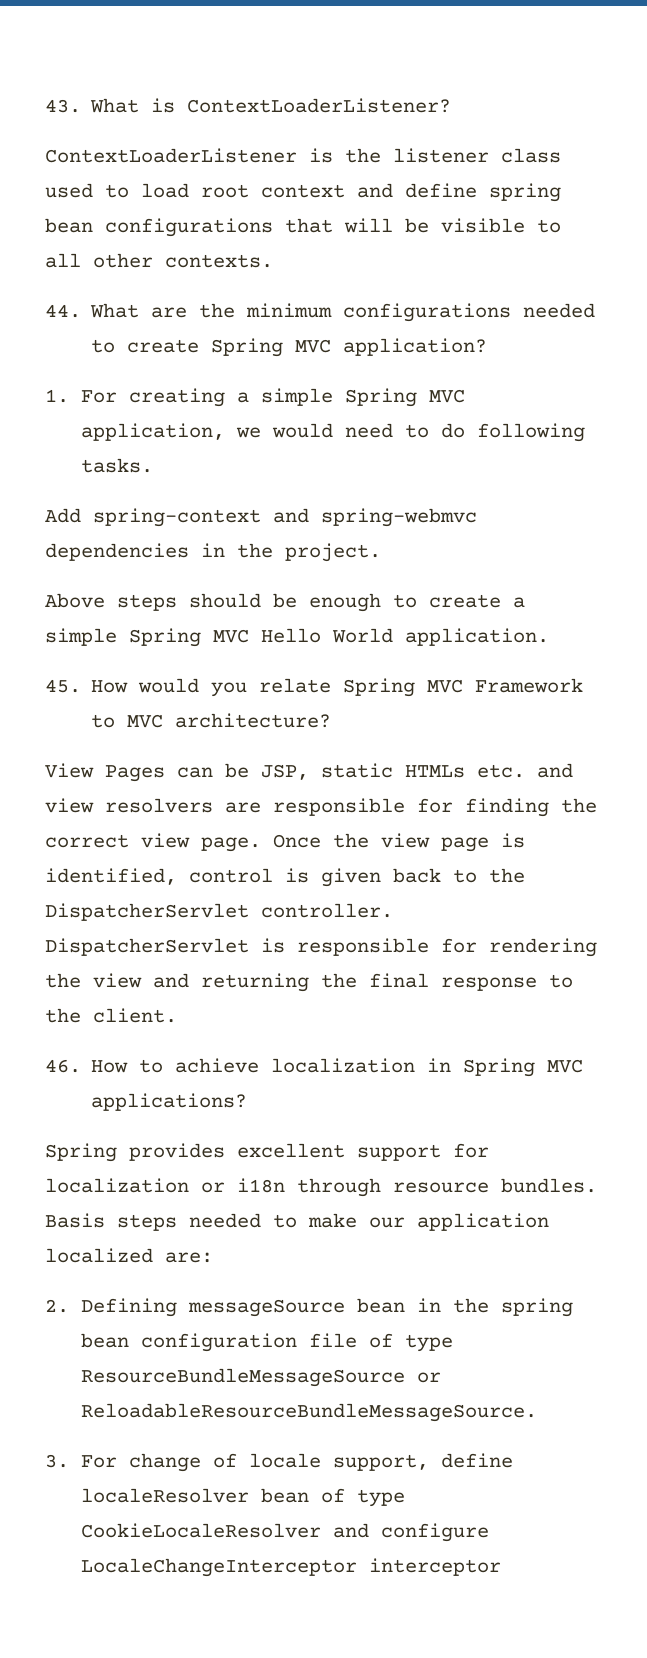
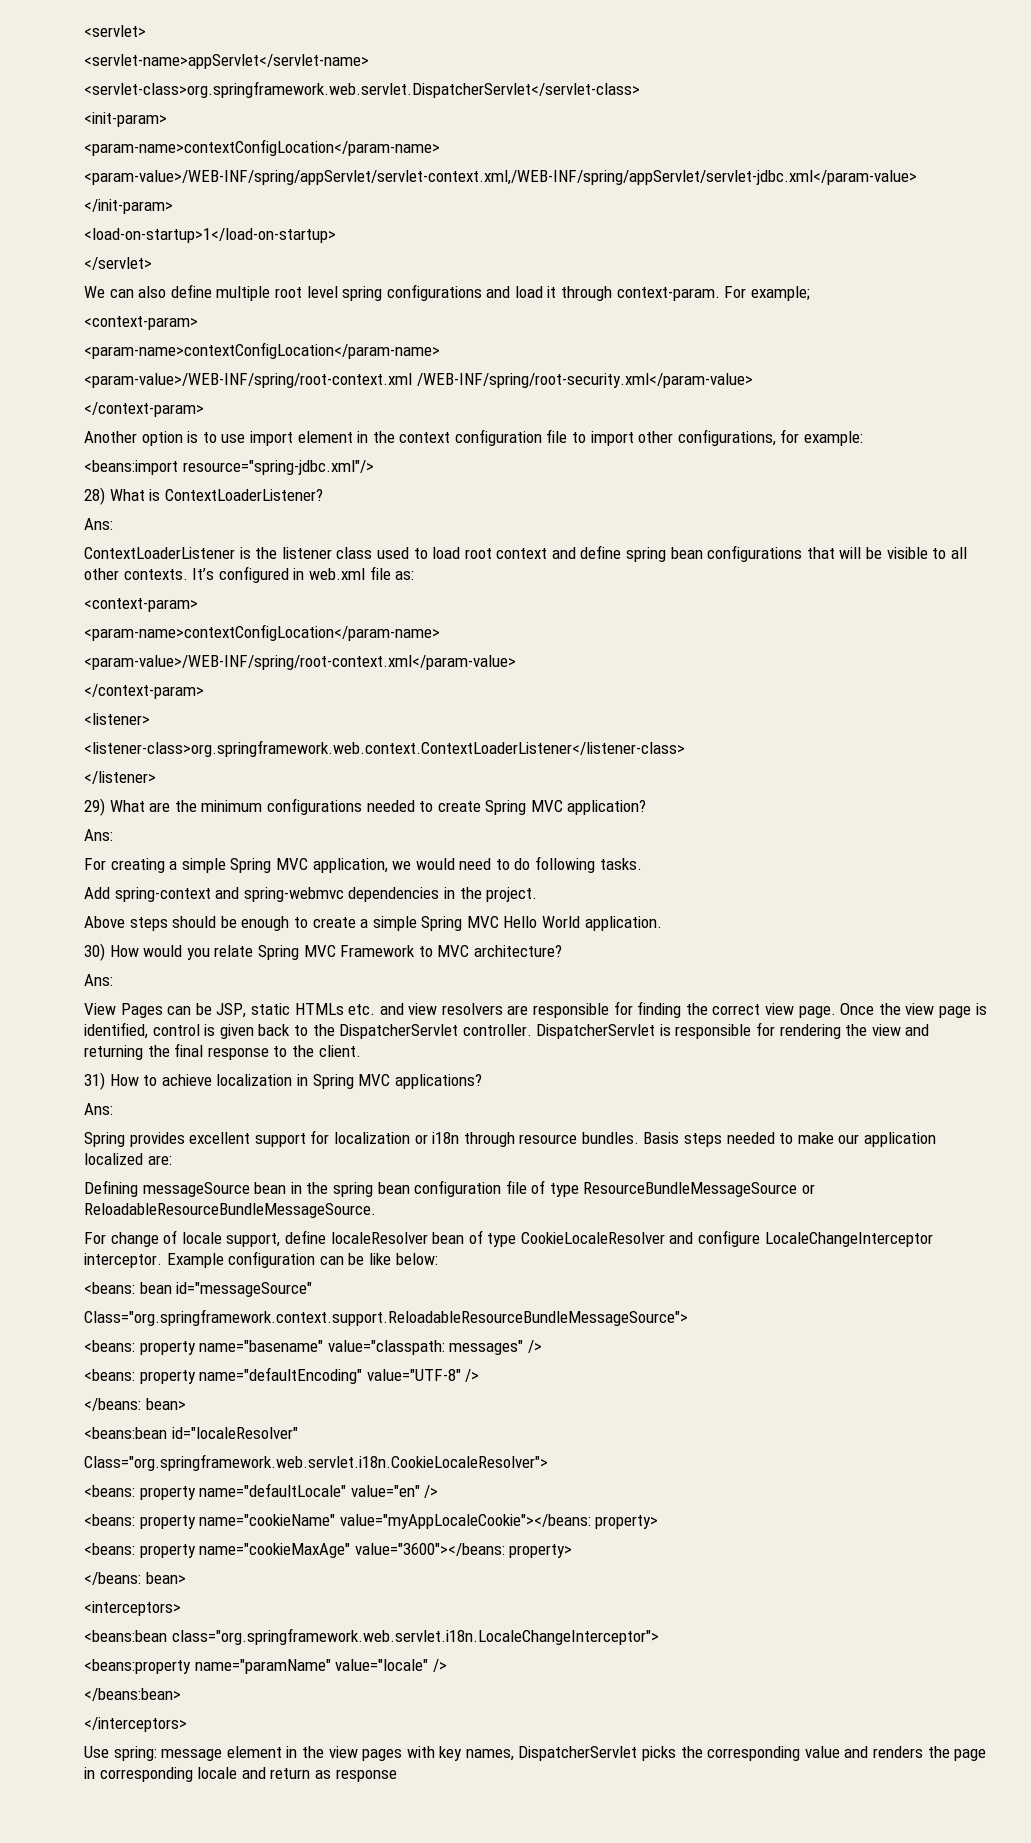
- 43. What is ContextLoaderListener?
+ <servlet>
+ <servlet-name>appServlet</servlet-name>
+ <servlet-class>org.springframework.web.servlet.DispatcherServlet</servlet-class>
+ <init-param>
+ <param-name>contextConfigLocation</param-name>
+ <param-value>/WEB-INF/spring/appServlet/servlet-context.xml,/WEB-INF/spring/appServlet/servlet-jdbc.xml</param-value>
+ </init-param>
+ <load-on-startup>1</load-on-startup>
+ </servlet>
+ We can also define multiple root level spring configurations and load it through context-param. For example;
+ <context-param>
+ <param-name>contextConfigLocation</param-name>
+ <param-value>/WEB-INF/spring/root-context.xml /WEB-INF/spring/root-security.xml</param-value>
+ </context-param>
+ Another option is to use import element in the context configuration file to import other configurations, for example:
+ <beans:import resource="spring-jdbc.xml"/>
+ 28) What is ContextLoaderListener?
+ Ans:
- ContextLoaderListener is the listener class used to load root context and define spring bean configurations that will be visible to all other contexts.
- 44. What are the minimum configurations needed to create Spring MVC application?
- 1. For creating a simple Spring MVC application, we would need to do following tasks.
+ ContextLoaderListener is the listener class used to load root context and define spring bean configurations that will be visible to all other contexts. It’s configured in web.xml file as:
+ <context-param>
+ <param-name>contextConfigLocation</param-name>
+ <param-value>/WEB-INF/spring/root-context.xml</param-value>
+ </context-param>
+ <listener>
+ <listener-class>org.springframework.web.context.ContextLoaderListener</listener-class>
+ </listener>
+ 29) What are the minimum configurations needed to create Spring MVC application?
+ Ans:
+ For creating a simple Spring MVC application, we would need to do following tasks.
- 45. How would you relate Spring MVC Framework to MVC architecture?
+ 30) How would you relate Spring MVC Framework to MVC architecture?
+ Ans:
- 46. How to achieve localization in Spring MVC applications?
+ 31) How to achieve localization in Spring MVC applications?
+ Ans:
- 2. Defining messageSource bean in the spring bean configuration file of type ResourceBundleMessageSource or ReloadableResourceBundleMessageSource.
+ Defining messageSource bean in the spring bean configuration file of type ResourceBundleMessageSource or ReloadableResourceBundleMessageSource.
- 3. For change of locale support, define localeResolver bean of type CookieLocaleResolver and configure LocaleChangeInterceptor interceptor
+ For change of locale support, define localeResolver bean of type CookieLocaleResolver and configure LocaleChangeInterceptor interceptor. Example configuration can be like below:
+ <beans: bean id="messageSource"
+ Class="org.springframework.context.support.ReloadableResourceBundleMessageSource">
+ <beans: property name="basename" value="classpath: messages" />
+ <beans: property name="defaultEncoding" value="UTF-8" />
+ </beans: bean>
+ <beans:bean id="localeResolver"
+ Class="org.springframework.web.servlet.i18n.CookieLocaleResolver">
+ <beans: property name="defaultLocale" value="en" />
+ <beans: property name="cookieName" value="myAppLocaleCookie"></beans: property>
+ <beans: property name="cookieMaxAge" value="3600"></beans: property>
+ </beans: bean>
+ <interceptors>
+ <beans:bean class="org.springframework.web.servlet.i18n.LocaleChangeInterceptor">
+ <beans:property name="paramName" value="locale" />
+ </beans:bean>
+ </interceptors>
+ Use spring: message element in the view pages with key names, DispatcherServlet picks the corresponding value and renders the page in corresponding locale and return as response

